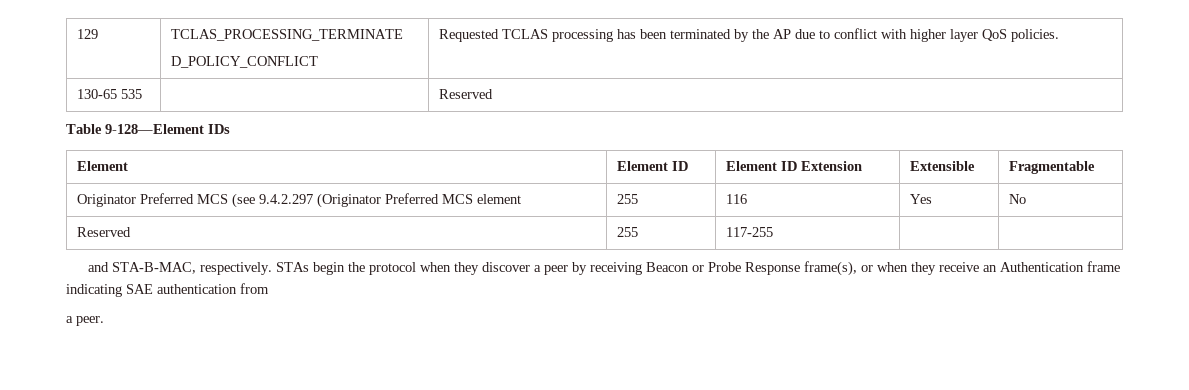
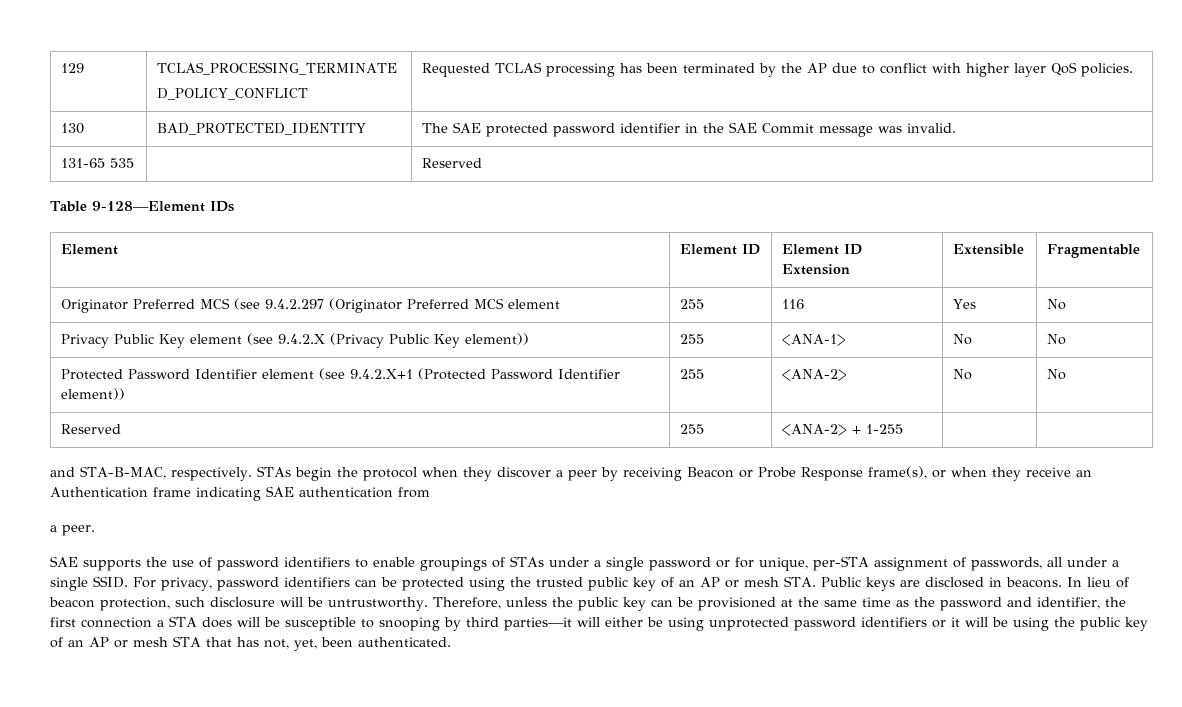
- 130-65 535 | | Reserved
+ 130 | BAD_PROTECTED_IDENTITY | The SAE protected password identifier in the SAE Commit message was invalid.
+ 131-65 535 | | Reserved
+ Privacy Public Key element (see 9.4.2.X (Privacy Public Key element)) | 255 | <ANA-1> | No | No
+ Protected Password Identifier element (see 9.4.2.X+1 (Protected Password Identifier element)) | 255 | <ANA-2> | No | No
- Reserved | 255 | 117-255 | |
+ Reserved | 255 | <ANA-2> + 1-255 | |
+ SAE supports the use of password identifiers to enable groupings of STAs under a single password or for unique, per-STA assignment of passwords, all under a single SSID. For privacy, password identifiers can be protected using the trusted public key of an AP or mesh STA. Public keys are disclosed in beacons. In lieu of beacon protection, such disclosure will be untrustworthy. Therefore, unless the public key can be provisioned at the same time as the password and identifier, the first connection a STA does will be susceptible to snooping by third parties—it will either be using unprotected password identifiers or it will be using the public key of an AP or mesh STA that has not, yet, been authenticated.

